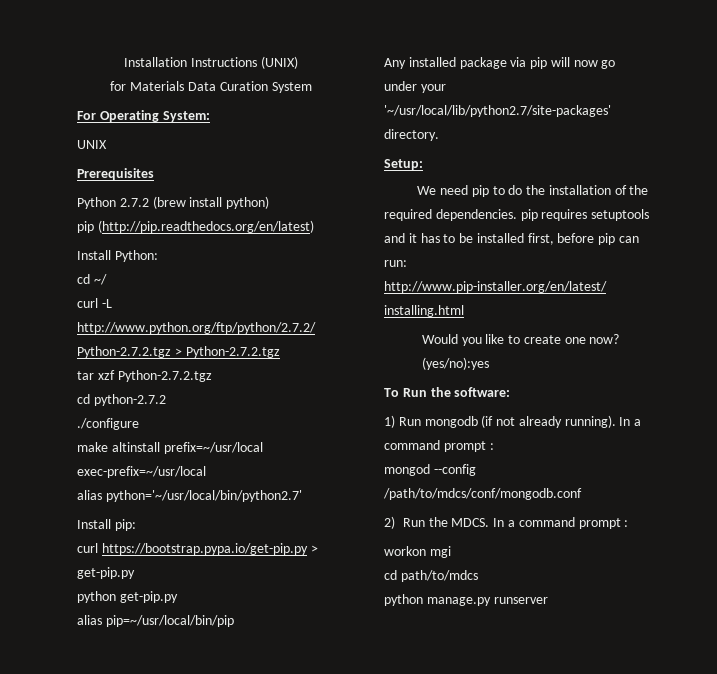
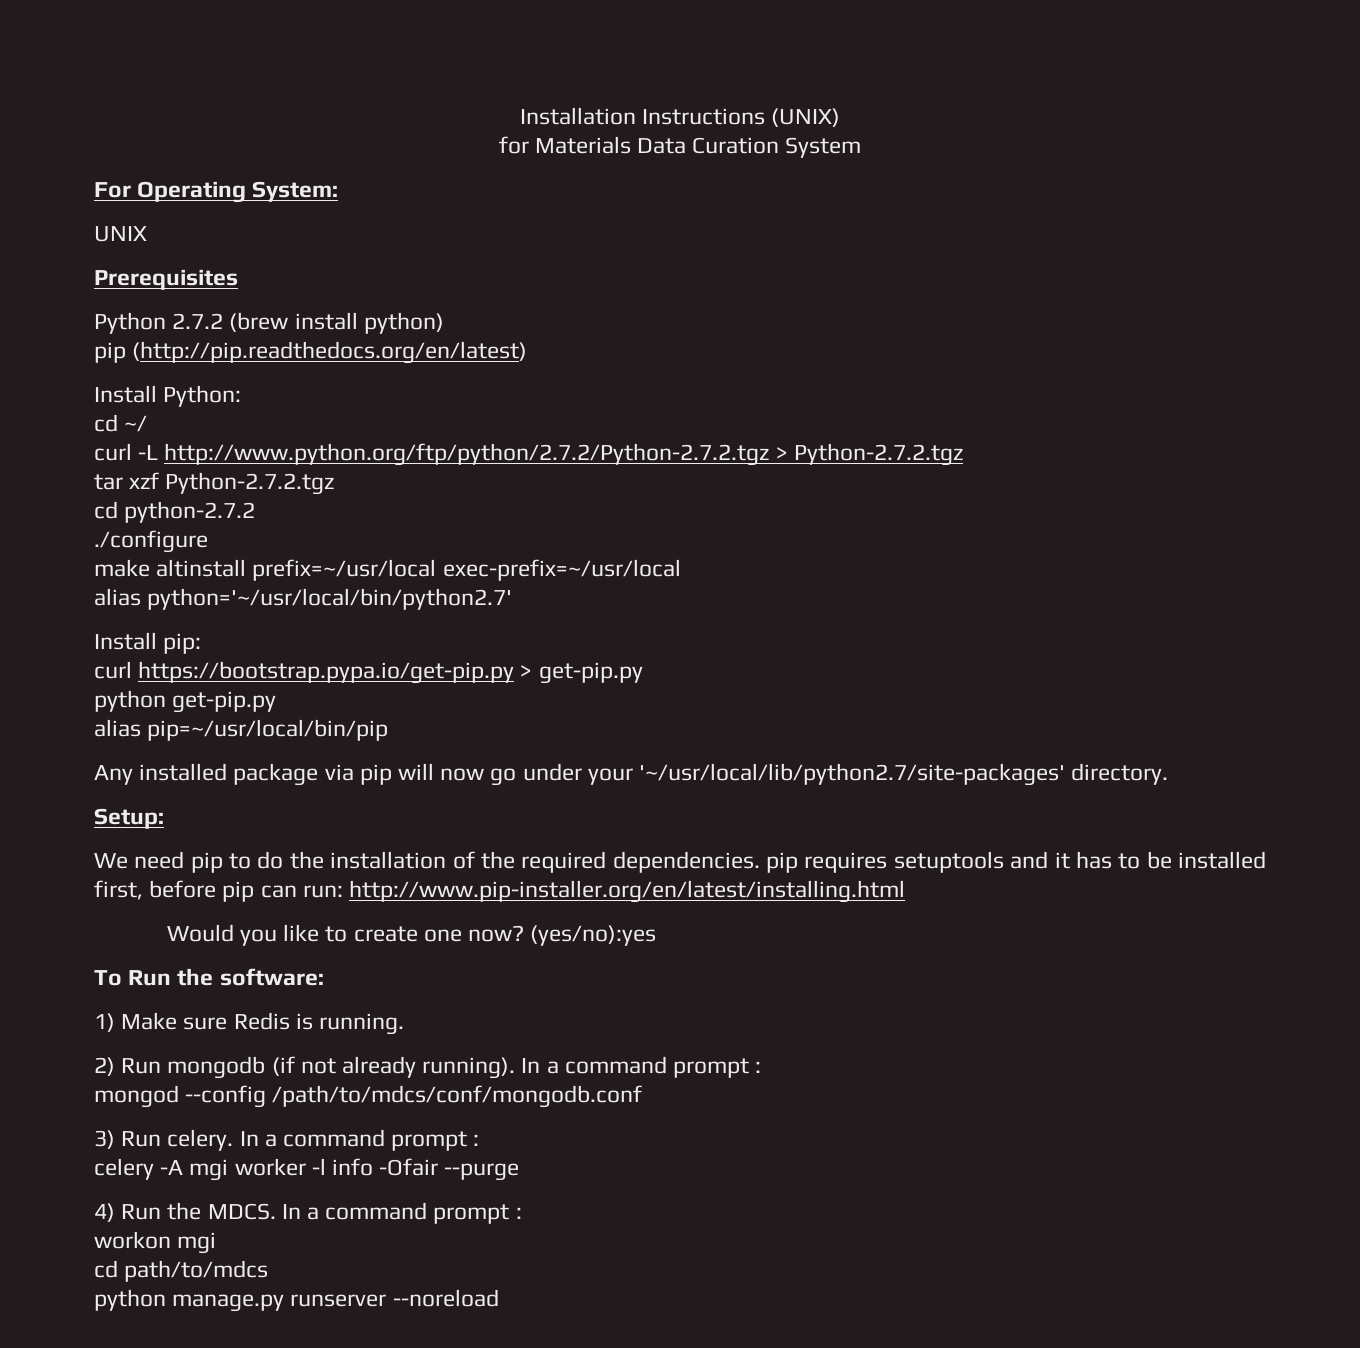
- 1) Run mongodb (if not already running).
+ 1) Make sure Redis is running.
+ 2) Run mongodb (if not already running).
- 2) Run the MDCS.
+ 3) Run celery. In a command prompt :
+ celery -A mgi worker -l info -Ofair --purge
+ 4) Run the MDCS.
- python manage.py runserver
+ python manage.py runserver --noreload

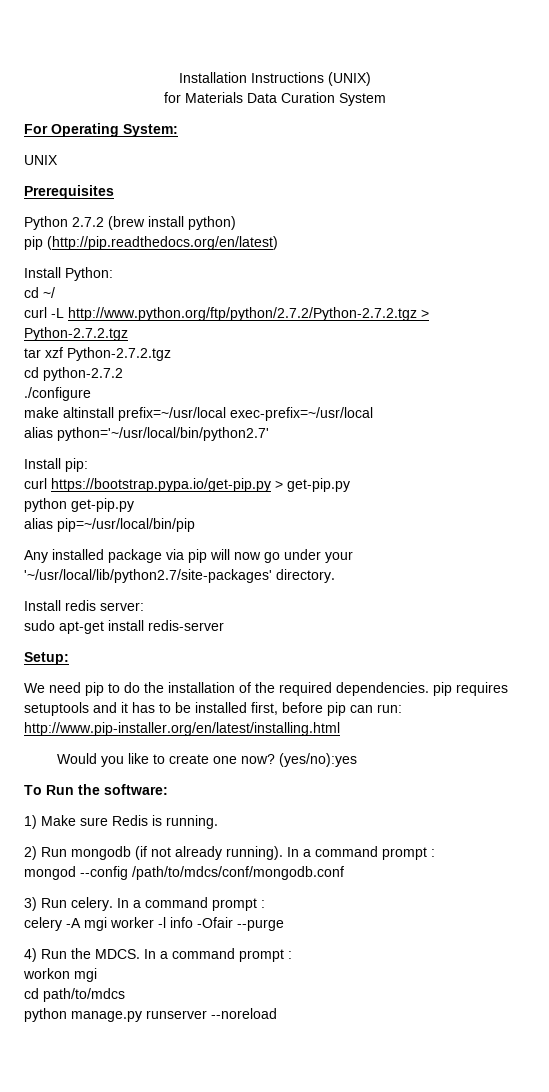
+ Install redis server:
+ sudo apt-get install redis-server

